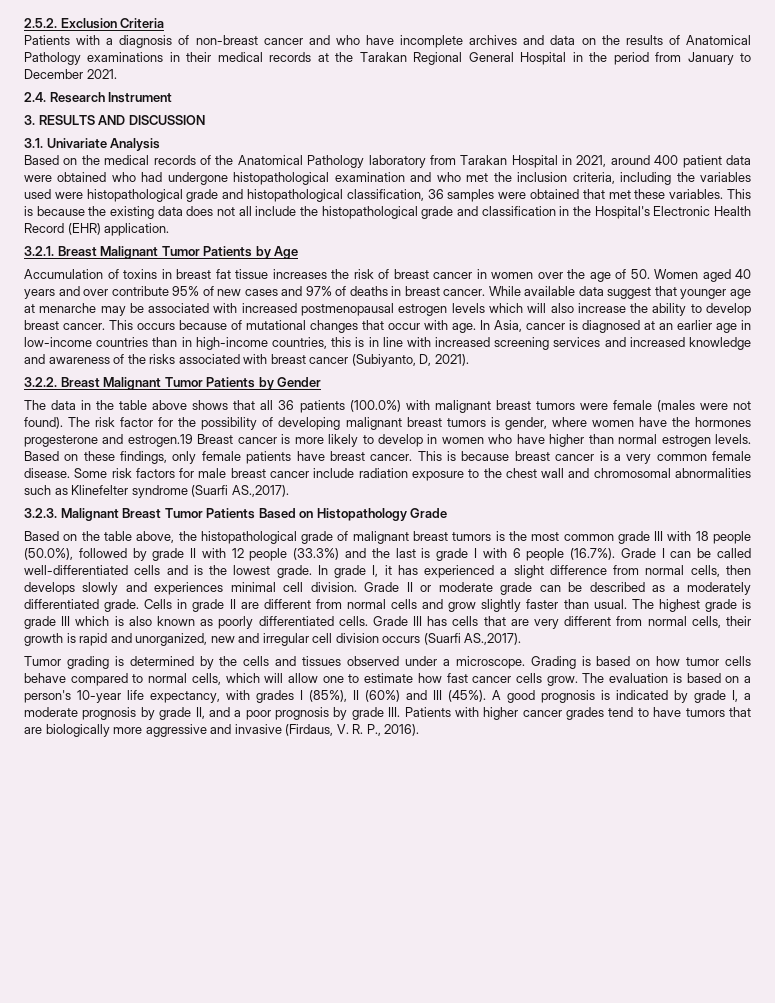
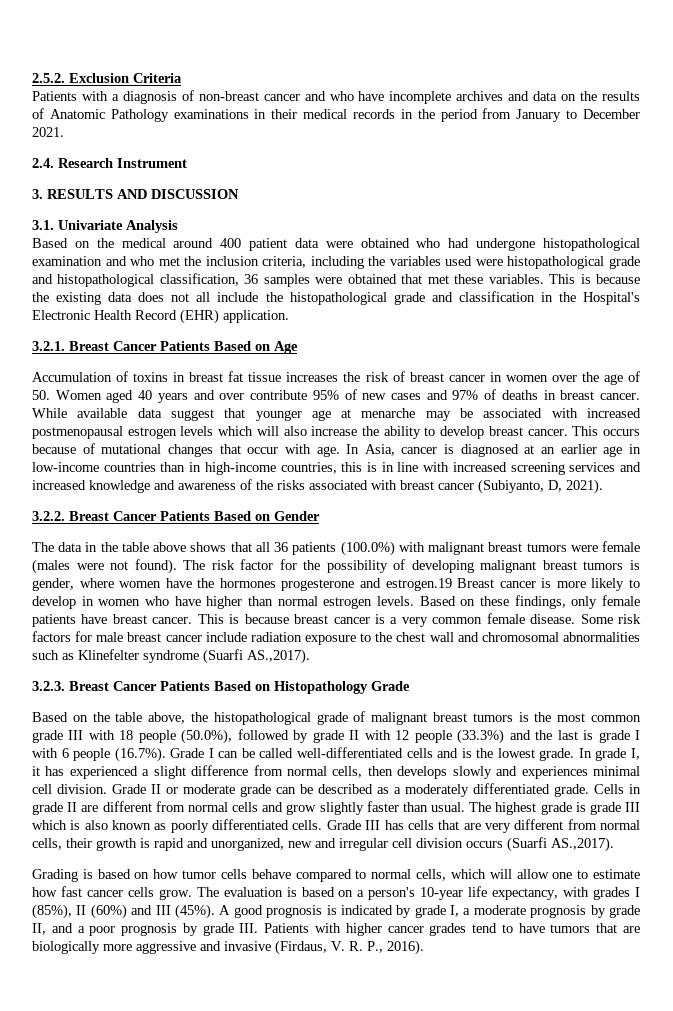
- Patients with a diagnosis of non-breast cancer and who have incomplete archives and data on the results of Anatomical Pathology examinations in their medical records at the Tarakan Regional General Hospital in the period from January to December 2021.
+ Patients with a diagnosis of non-breast cancer and who have incomplete archives and data on the results of Anatomic Pathology examinations in their medical records in the period from January to December 2021.
- Based on the medical records of the Anatomical Pathology laboratory from Tarakan Hospital in 2021, around 400 patient data were obtained who had undergone histopathological examination and who met the inclusion criteria, including the variables used were histopathological grade and histopathological classification, 36 samples were obtained that met these variables.
+ Based on the medical around 400 patient data were obtained who had undergone histopathological examination and who met the inclusion criteria, including the variables used were histopathological grade and histopathological classification, 36 samples were obtained that met these variables.
- 3.2.1. Breast Malignant Tumor Patients by Age
+ 3.2.1. Breast Cancer Patients Based on Age
- 3.2.2. Breast Malignant Tumor Patients by Gender
+ 3.2.2. Breast Cancer Patients Based on Gender
- 3.2.3. Malignant Breast Tumor Patients Based on Histopathology Grade
+ 3.2.3. Breast Cancer Patients Based on Histopathology Grade
- Tumor grading is determined by the cells and tissues observed under a microscope.

